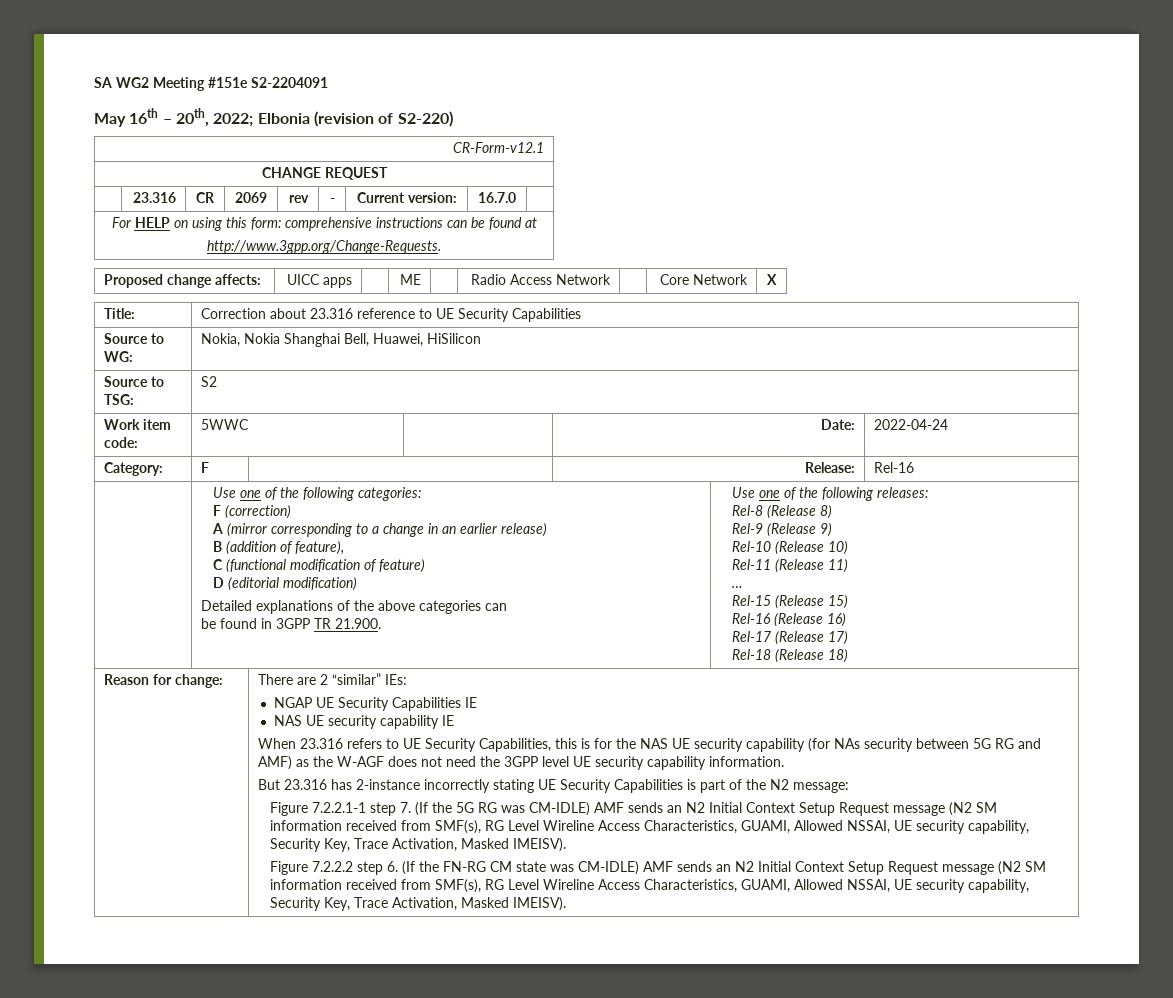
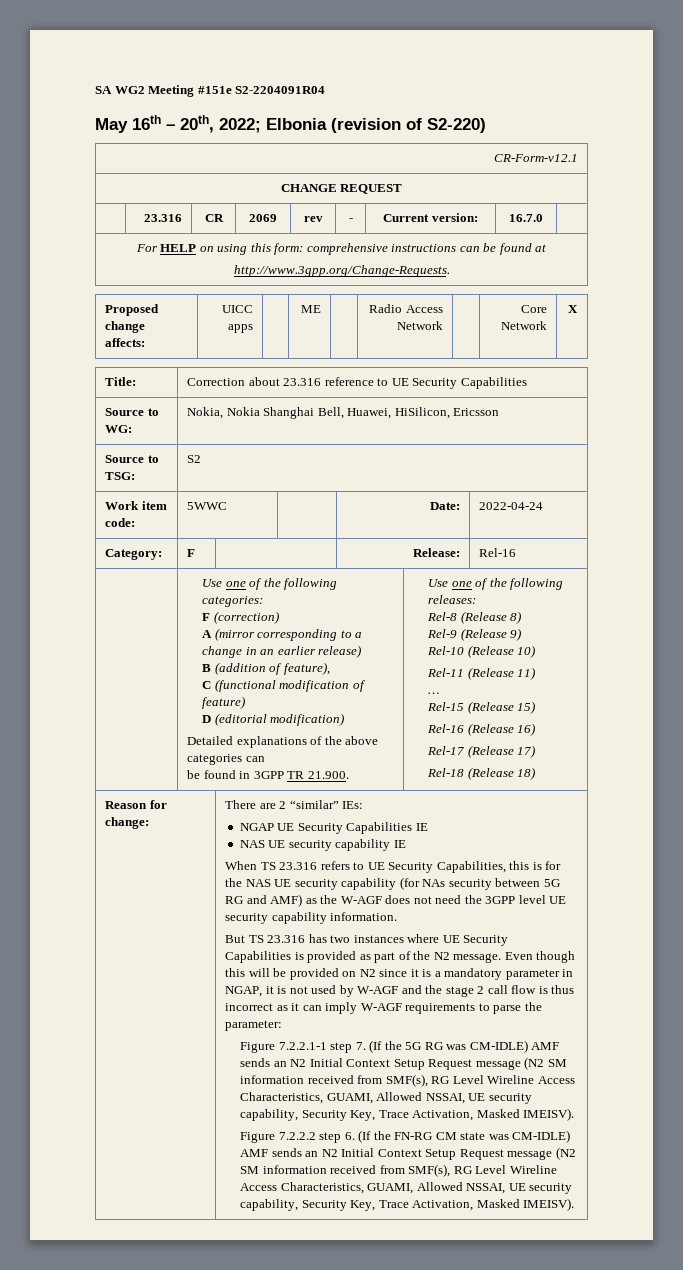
- SA WG2 Meeting #151e S2-2204091
+ SA WG2 Meeting #151e S2-2204091R04
- Source to WG: | Nokia, Nokia Shanghai Bell, Huawei, HiSilicon
+ Source to WG: | Nokia, Nokia Shanghai Bell, Huawei, HiSilicon, Ericsson
- When 23.316 refers to UE Security Capabilities, this is for the NAS UE security capability (for NAs security between 5G RG and AMF) as the W-AGF does not need the 3GPP level UE security capability information.
+ When TS 23.316 refers to UE Security Capabilities, this is for the NAS UE security capability (for NAs security between 5G RG and AMF) as the W-AGF does not need the 3GPP level UE security capability information.
- But 23.316 has 2-instance incorrectly stating UE Security Capabilities is part of the N2 message:
+ But TS 23.316 has two instances where UE Security Capabilities is provided as part of the N2 message. Even though this will be provided on N2 since it is a mandatory parameter in NGAP, it is not used by W-AGF and the stage 2 call flow is thus incorrect as it can imply W-AGF requirements to parse the parameter:

